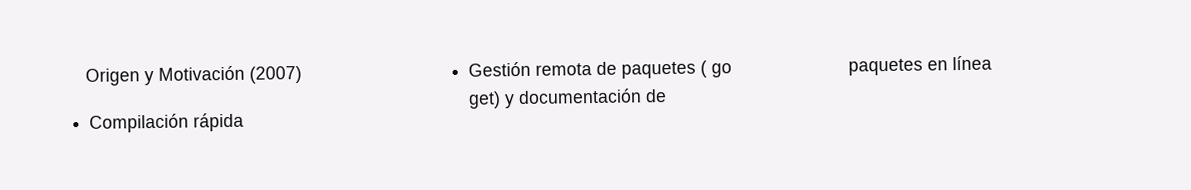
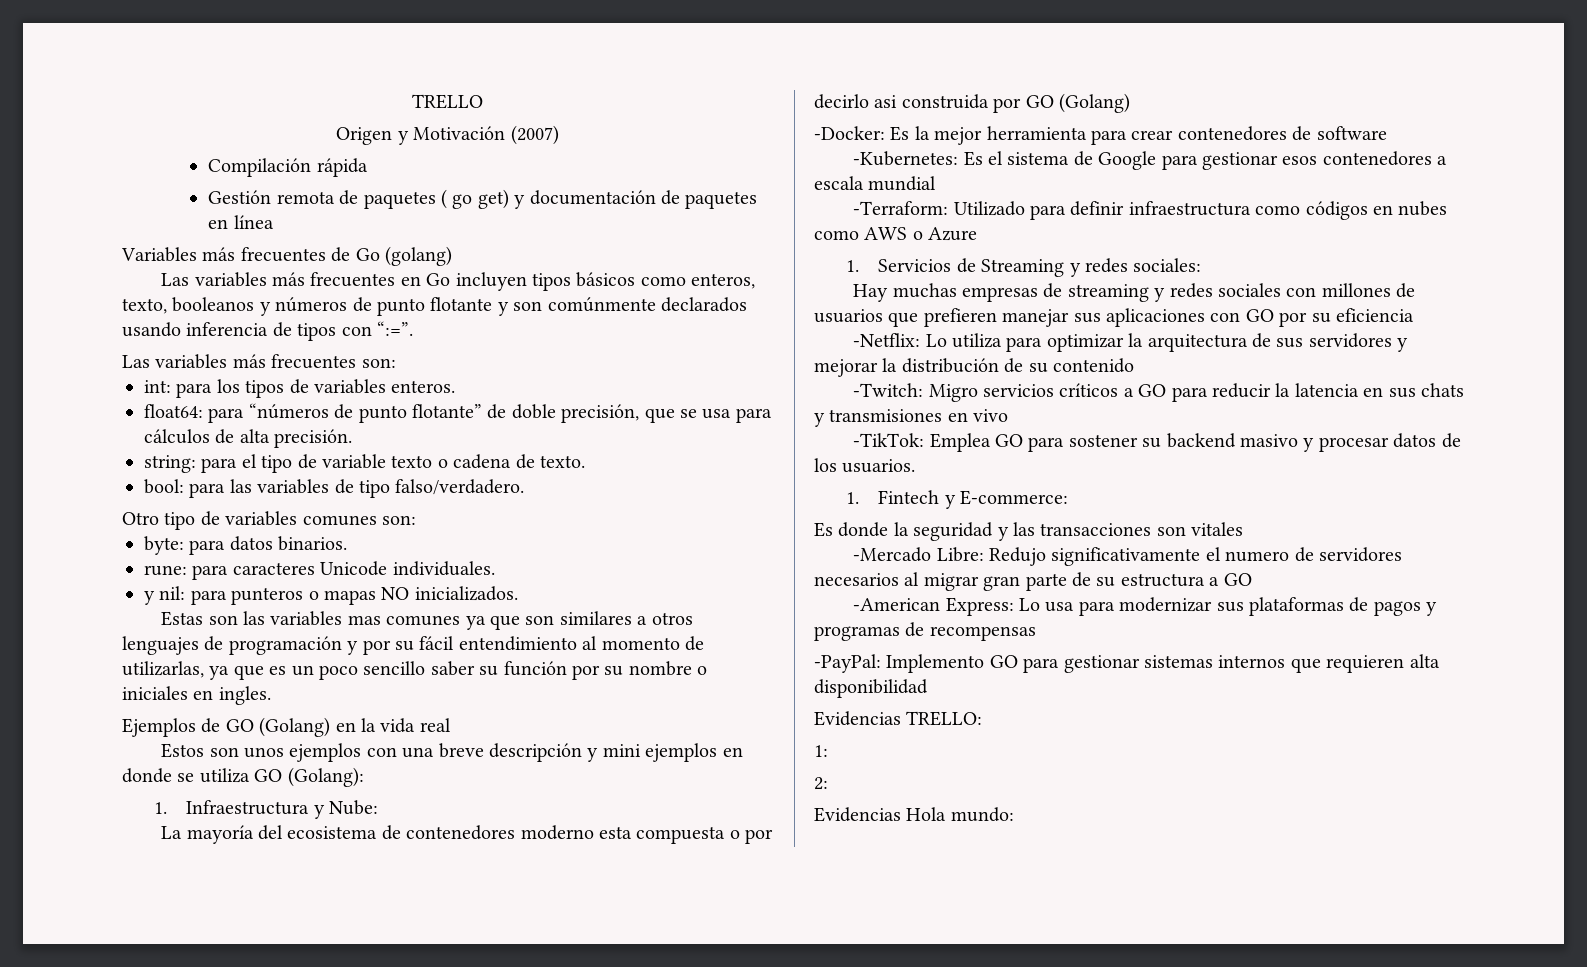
+ TRELLO
+ Variables más frecuentes de Go (golang)
+ Las variables más frecuentes en Go incluyen tipos básicos como enteros, texto, booleanos y números de punto flotante y son comúnmente declarados usando inferencia de tipos con “:=”.
+ Las variables más frecuentes son:
+ int: para los tipos de variables enteros.
+ float64: para “números de punto flotante” de doble precisión, que se usa para cálculos de alta precisión.
+ string: para el tipo de variable texto o cadena de texto.
+ bool: para las variables de tipo falso/verdadero.
+ Otro tipo de variables comunes son:
+ byte: para datos binarios.
+ rune: para caracteres Unicode individuales.
+ y nil: para punteros o mapas NO inicializados.
+ Estas son las variables mas comunes ya que son similares a otros lenguajes de programación y por su fácil entendimiento al momento de utilizarlas, ya que es un poco sencillo saber su función por su nombre o iniciales en ingles.
+ Ejemplos de GO (Golang) en la vida real
+ Estos son unos ejemplos con una breve descripción y mini ejemplos en donde se utiliza GO (Golang):
+ 1. Infraestructura y Nube:
+ La mayoría del ecosistema de contenedores moderno esta compuesta o por decirlo asi construida por GO (Golang)
+ -Docker: Es la mejor herramienta para crear contenedores de software
+ -Kubernetes: Es el sistema de Google para gestionar esos contenedores a escala mundial
+ -Terraform: Utilizado para definir infraestructura como códigos en nubes como AWS o Azure
+ 1. Servicios de Streaming y redes sociales:
+ Hay muchas empresas de streaming y redes sociales con millones de usuarios que prefieren manejar sus aplicaciones con GO por su eficiencia
+ -Netflix: Lo utiliza para optimizar la arquitectura de sus servidores y mejorar la distribución de su contenido
+ -Twitch: Migro servicios críticos a GO para reducir la latencia en sus chats y transmisiones en vivo
+ -TikTok: Emplea GO para sostener su backend masivo y procesar datos de los usuarios.
+ 1. Fintech y E-commerce:
+ Es donde la seguridad y las transacciones son vitales
+ -Mercado Libre: Redujo significativamente el numero de servidores necesarios al migrar gran parte de su estructura a GO
+ -American Express: Lo usa para modernizar sus plataformas de pagos y programas de recompensas
+ -PayPal: Implemento GO para gestionar sistemas internos que requieren alta disponibilidad
+ Evidencias TRELLO:
+ 1:
+ 2:
+ Evidencias Hola mundo:

